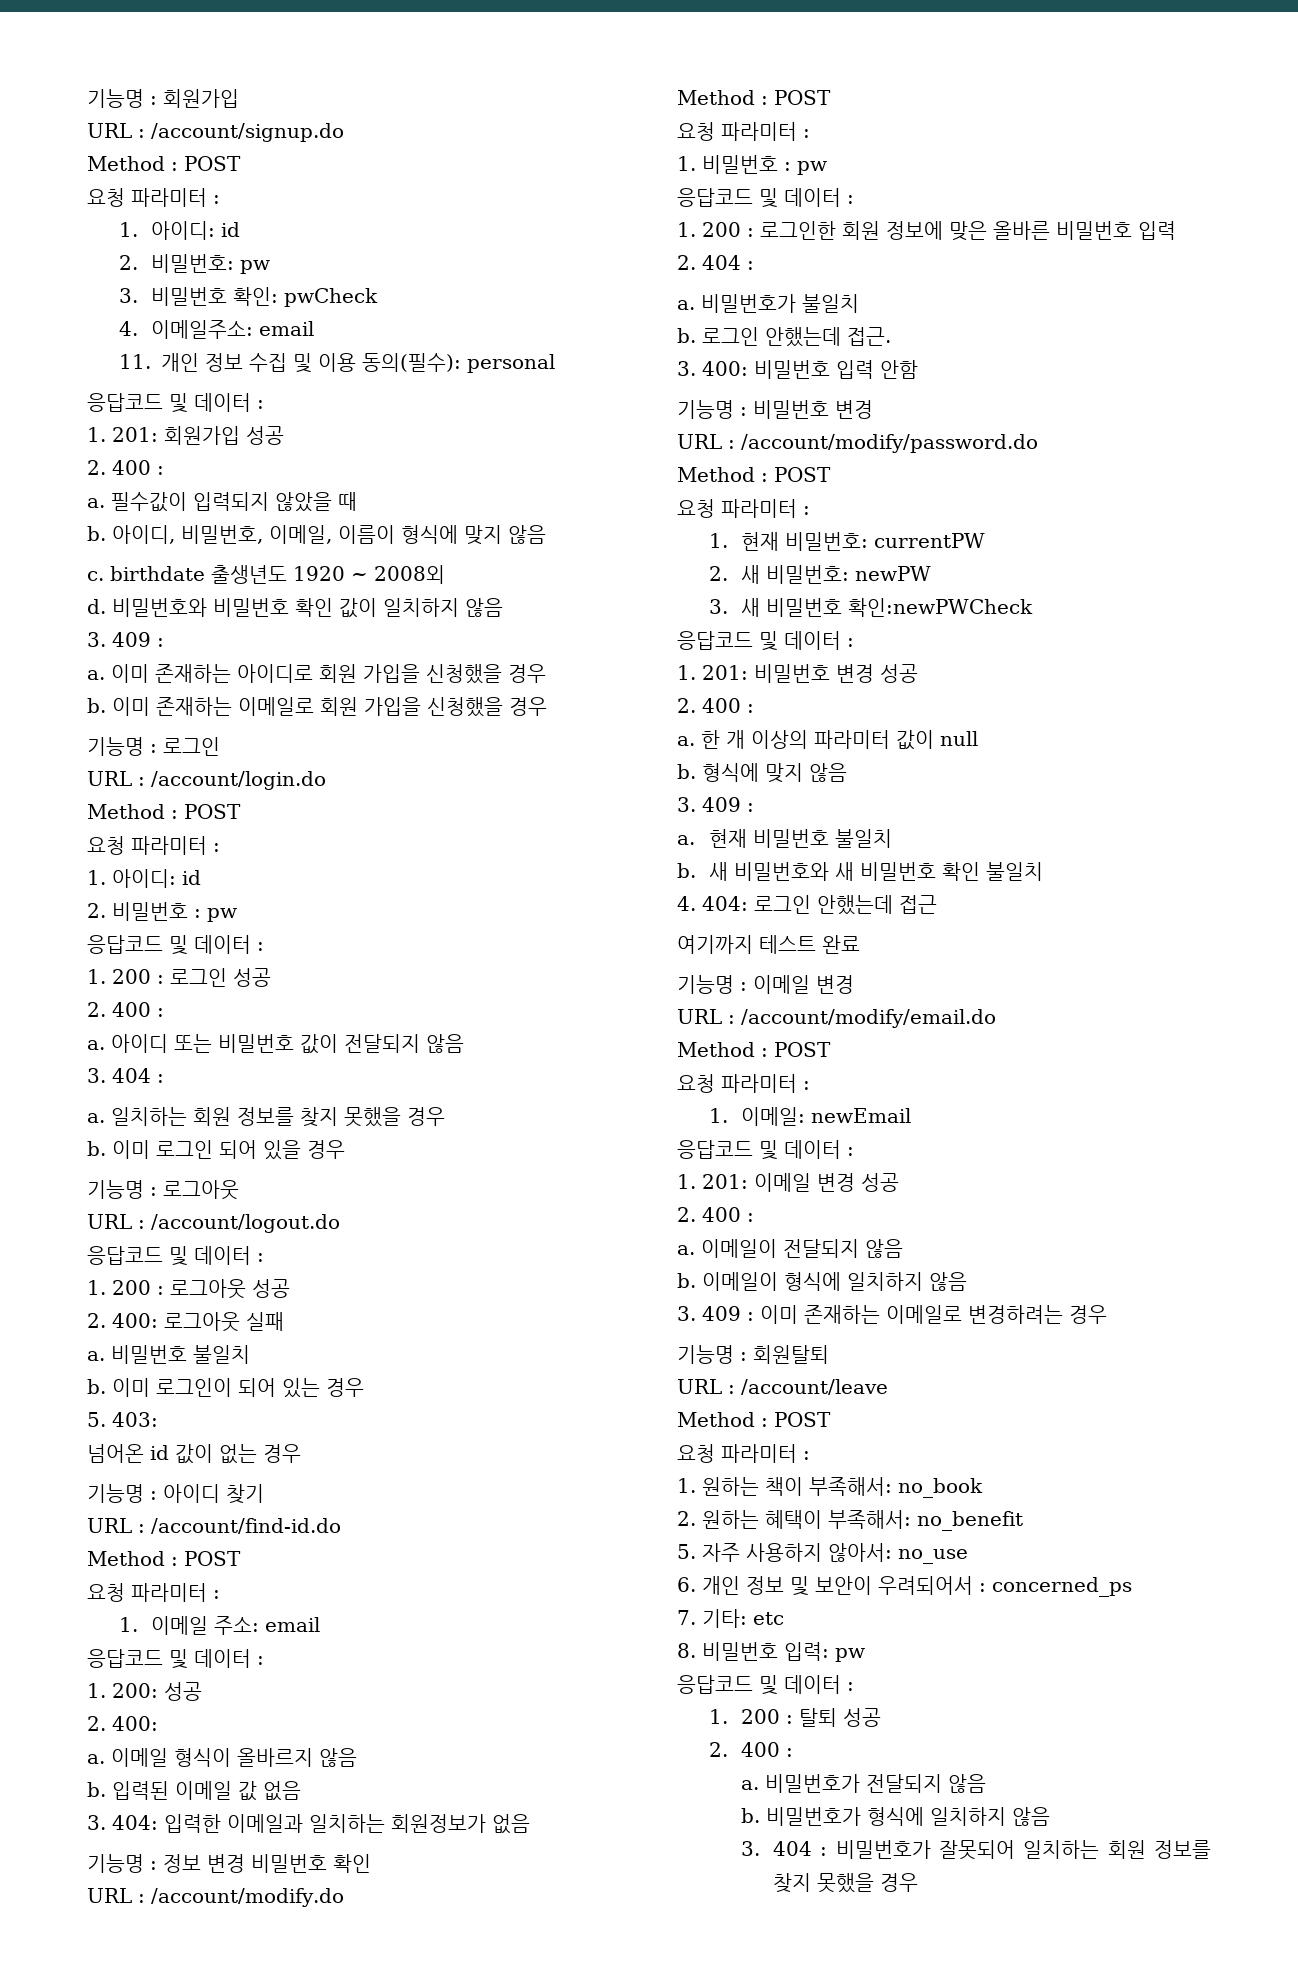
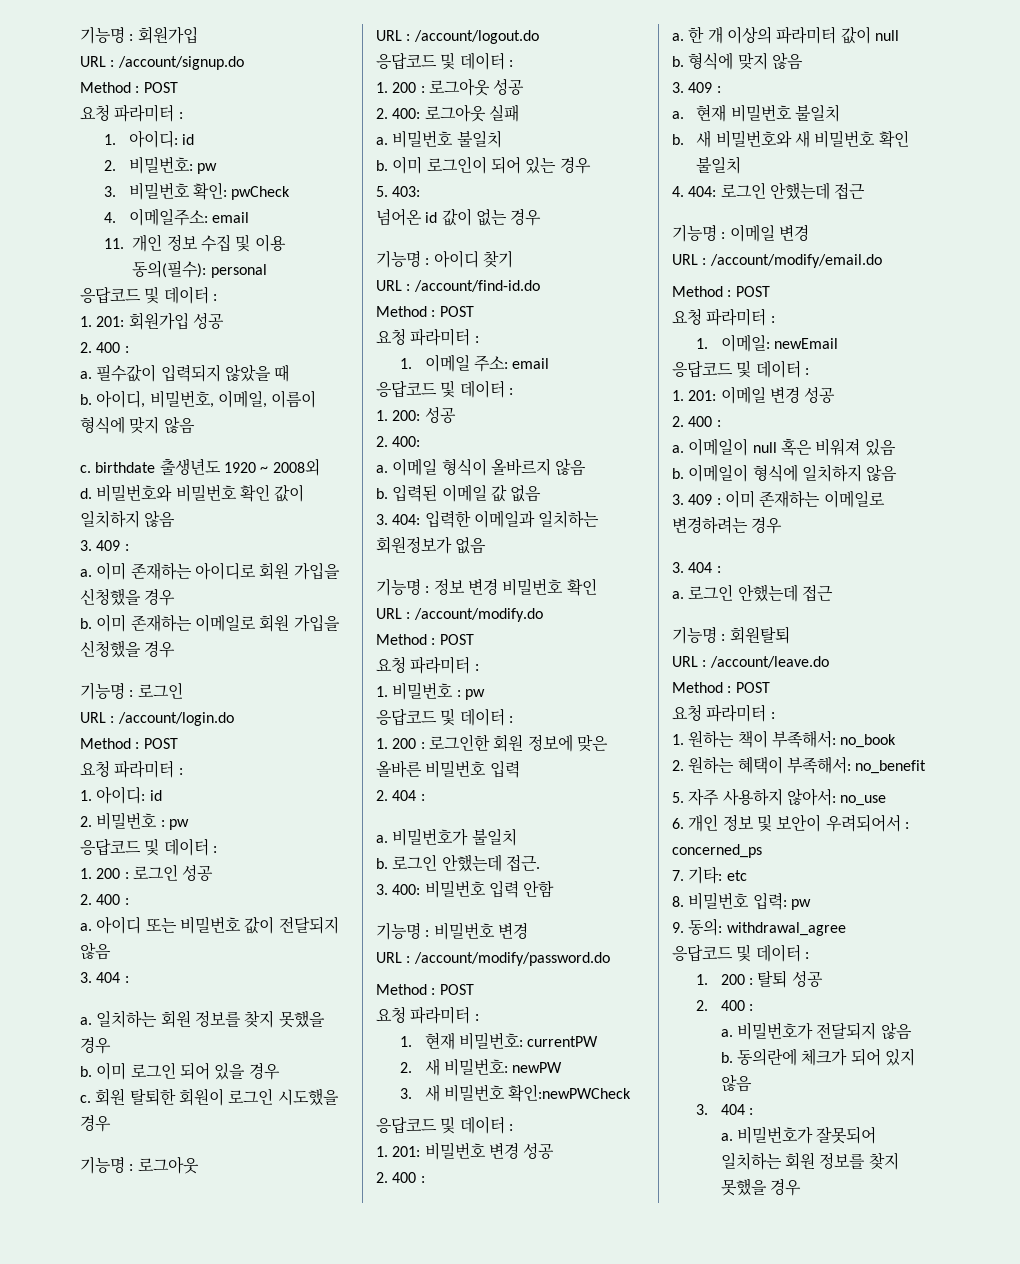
+ c. 회원 탈퇴한 회원이 로그인 시도했을 경우
- 여기까지 테스트 완료
- 이메일이 전달되지 않음
+ 이메일이 null 혹은 비워져 있음
  3. 409 : 이미 존재하는 이메일로 변경하려는 경우
+ 3. 404 :
+ a. 로그인 안했는데 접근
- URL : /account/leave
+ URL : /account/leave.do
+ 9. 동의: withdrawal_agree
- 비밀번호가 형식에 일치하지 않음
- 3. 404 : 비밀번호가 잘못되어 일치하는 회원 정보를 찾지 못했을 경우
+ 동의란에 체크가 되어 있지 않음
+ 3. 404 :
+ a. 비밀번호가 잘못되어 일치하는 회원 정보를 찾지 못했을 경우

